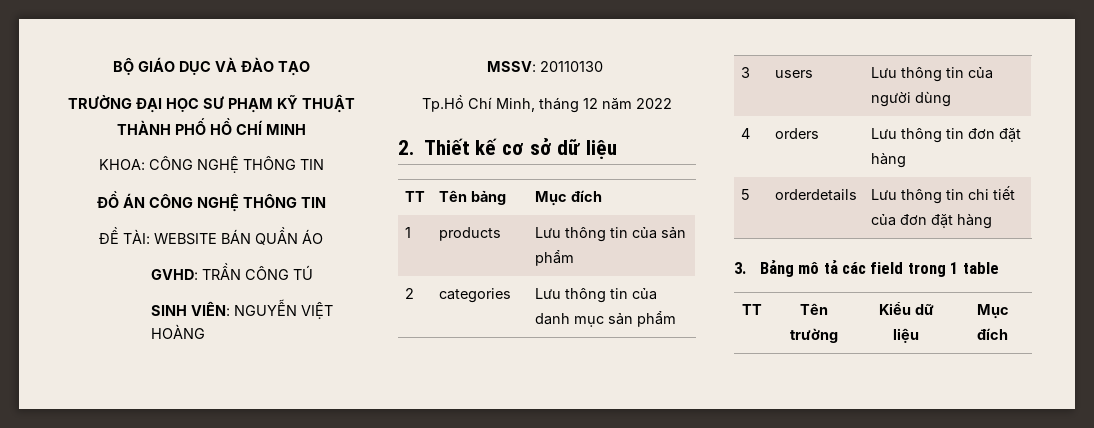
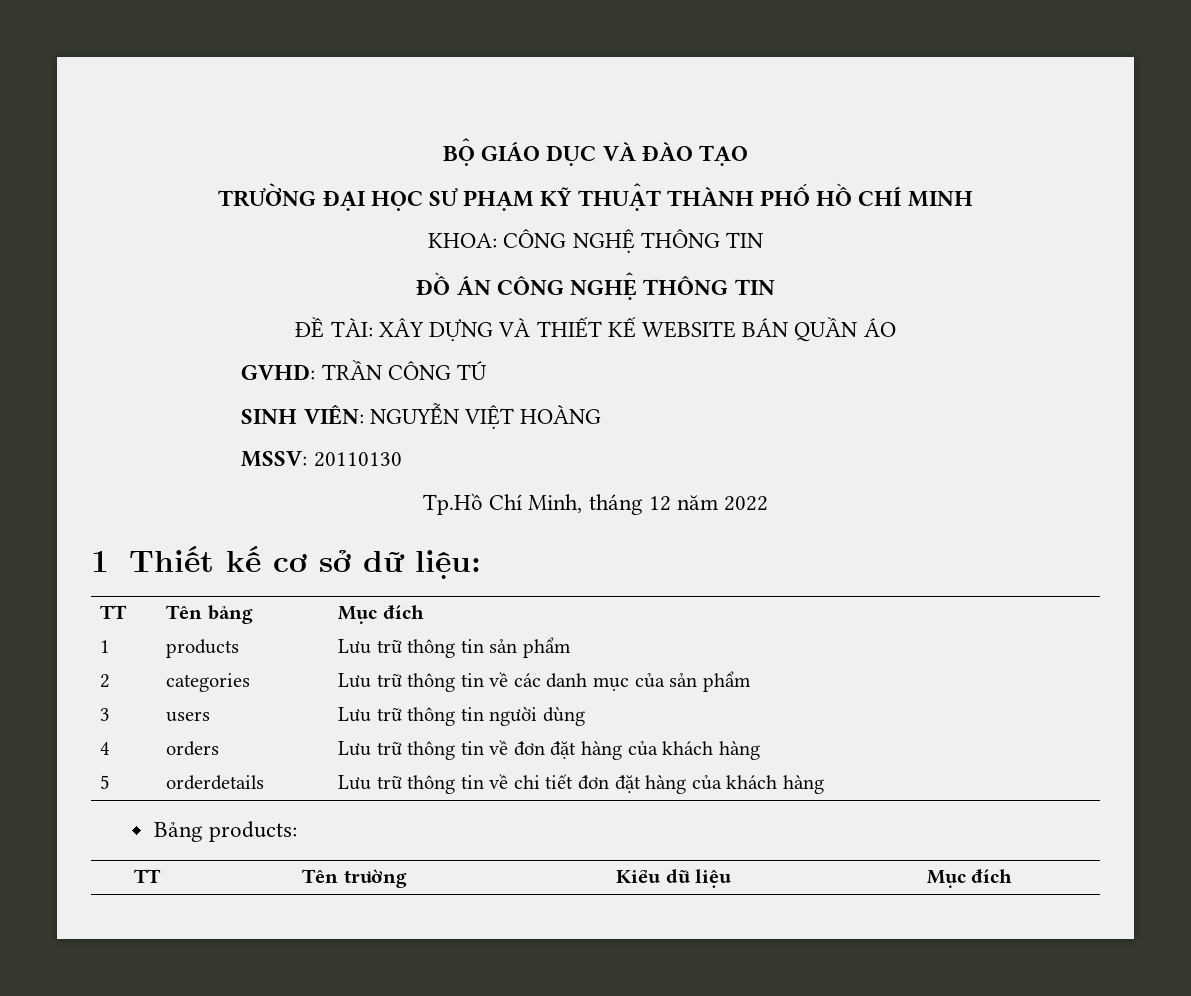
- ĐỀ TÀI: WEBSITE BÁN QUẦN ÁO
+ ĐỀ TÀI: XÂY DỰNG VÀ THIẾT KẾ WEBSITE BÁN QUẦN ÁO
- 2. Thiết kế cơ sở dữ liệu
+ 1 Thiết kế cơ sở dữ liệu:
- 1 | products | Lưu thông tin của sản phẩm
+ 1 | products | Lưu trữ thông tin sản phẩm
- 2 | categories | Lưu thông tin của danh mục sản phẩm
+ 2 | categories | Lưu trữ thông tin về các danh mục của sản phẩm
- 3 | users | Lưu thông tin của người dùng
+ 3 | users | Lưu trữ thông tin người dùng
- 4 | orders | Lưu thông tin đơn đặt hàng
+ 4 | orders | Lưu trữ thông tin về đơn đặt hàng của khách hàng
- 5 | orderdetails | Lưu thông tin chi tiết của đơn đặt hàng
- 3. Bảng mô tả các field trong 1 table
+ 5 | orderdetails | Lưu trữ thông tin về chi tiết đơn đặt hàng của khách hàng
+ Bảng products:

